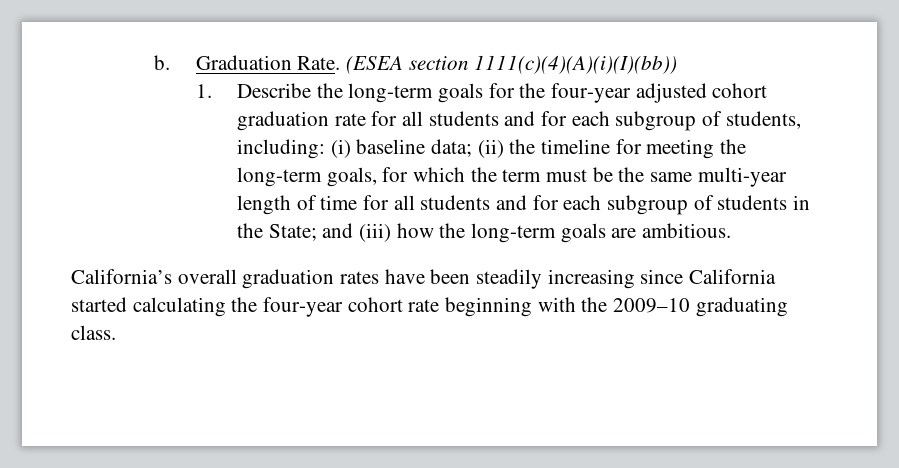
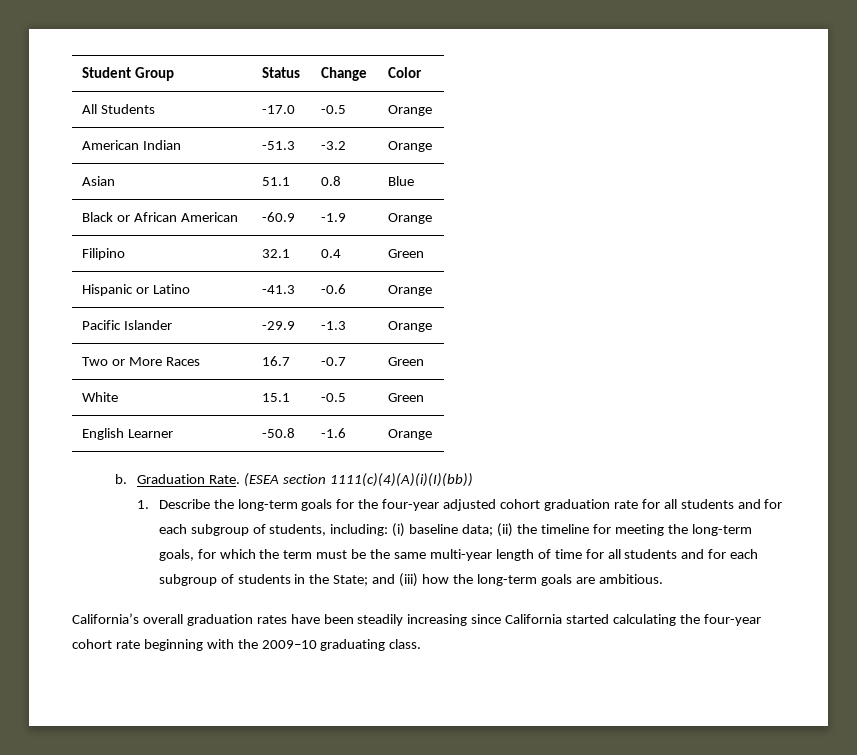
+ Student Group | Status | Change | Color
+ All Students | -17.0 | -0.5 | Orange
+ American Indian | -51.3 | -3.2 | Orange
+ Asian | 51.1 | 0.8 | Blue
+ Black or African American | -60.9 | -1.9 | Orange
+ Filipino | 32.1 | 0.4 | Green
+ Hispanic or Latino | -41.3 | -0.6 | Orange
+ Pacific Islander | -29.9 | -1.3 | Orange
+ Two or More Races | 16.7 | -0.7 | Green
+ White | 15.1 | -0.5 | Green
+ English Learner | -50.8 | -1.6 | Orange

